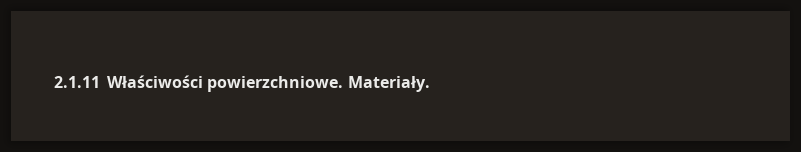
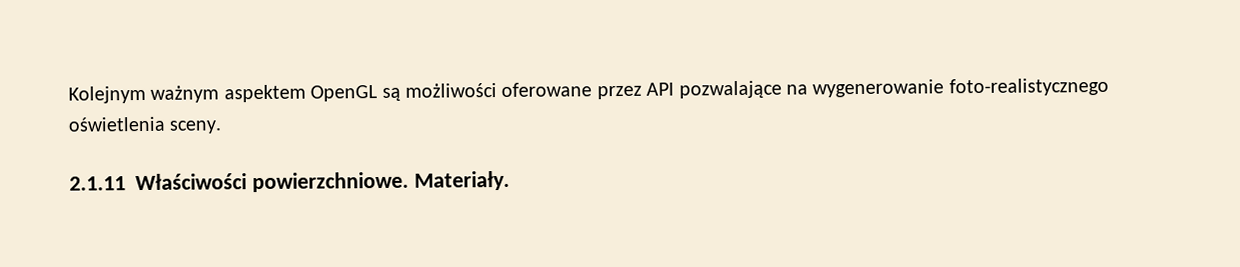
+ Kolejnym ważnym aspektem OpenGL są możliwości oferowane przez API pozwalające na wygenerowanie foto-realistycznego oświetlenia sceny.

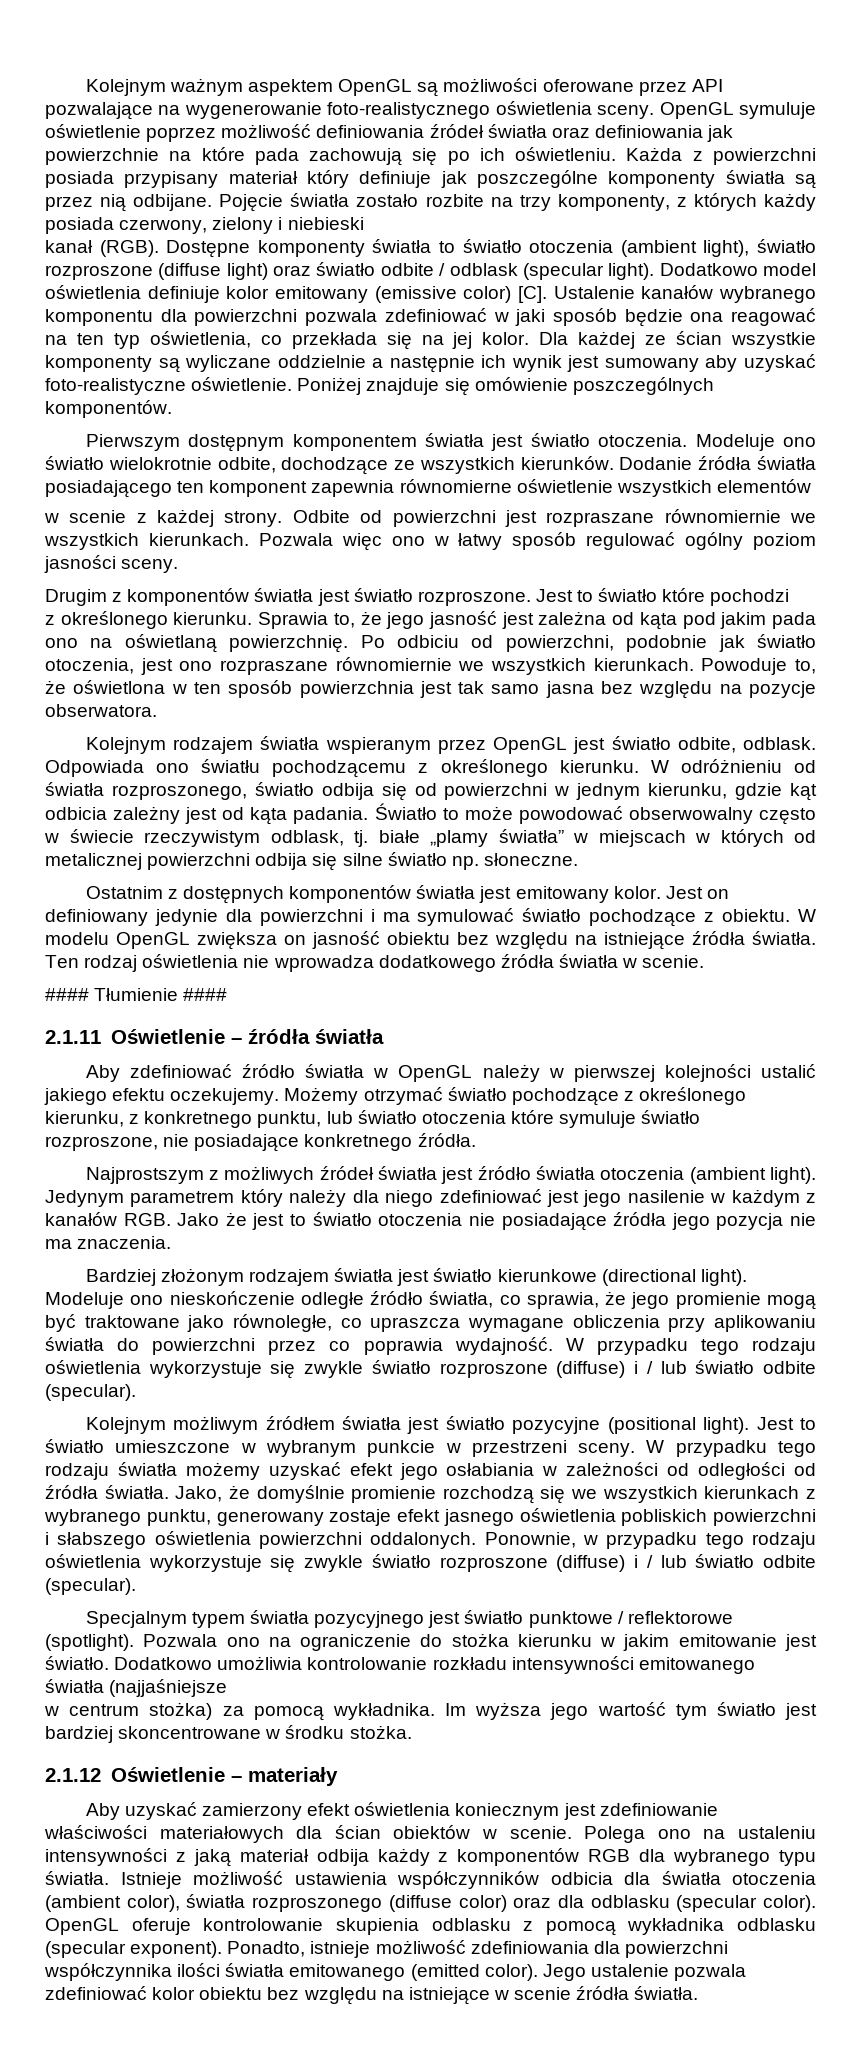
- Kolejnym ważnym aspektem OpenGL są możliwości oferowane przez API pozwalające na wygenerowanie foto-realistycznego oświetlenia sceny.
- 2.1.11 Właściwości powierzchniowe. Materiały.
+ Kolejnym ważnym aspektem OpenGL są możliwości oferowane przez API pozwalające na wygenerowanie foto-realistycznego oświetlenia sceny. OpenGL symuluje oświetlenie poprzez możliwość definiowania źródeł światła oraz definiowania jak powierzchnie na które pada zachowują się po ich oświetleniu. Każda z powierzchni posiada przypisany materiał który definiuje jak poszczególne komponenty światła są przez nią odbijane. Pojęcie światła zostało rozbite na trzy komponenty, z których każdy posiada czerwony, zielony i niebieski
+ kanał (RGB). Dostępne komponenty światła to światło otoczenia (ambient light), światło rozproszone (diffuse light) oraz światło odbite / odblask (specular light). Dodatkowo model oświetlenia definiuje kolor emitowany (emissive color) [C]. Ustalenie kanałów wybranego komponentu dla powierzchni pozwala zdefiniować w jaki sposób będzie ona reagować na ten typ oświetlenia, co przekłada się na jej kolor. Dla każdej ze ścian wszystkie komponenty są wyliczane oddzielnie a następnie ich wynik jest sumowany aby uzyskać foto-realistyczne oświetlenie. Poniżej znajduje się omówienie poszczególnych komponentów.
+ Pierwszym dostępnym komponentem światła jest światło otoczenia. Modeluje ono światło wielokrotnie odbite, dochodzące ze wszystkich kierunków. Dodanie źródła światła posiadającego ten komponent zapewnia równomierne oświetlenie wszystkich elementów
+ w scenie z każdej strony. Odbite od powierzchni jest rozpraszane równomiernie we wszystkich kierunkach. Pozwala więc ono w łatwy sposób regulować ogólny poziom jasności sceny.
+ Drugim z komponentów światła jest światło rozproszone. Jest to światło które pochodzi
+ z określonego kierunku. Sprawia to, że jego jasność jest zależna od kąta pod jakim pada ono na oświetlaną powierzchnię. Po odbiciu od powierzchni, podobnie jak światło otoczenia, jest ono rozpraszane równomiernie we wszystkich kierunkach. Powoduje to, że oświetlona w ten sposób powierzchnia jest tak samo jasna bez względu na pozycje obserwatora.
+ Kolejnym rodzajem światła wspieranym przez OpenGL jest światło odbite, odblask. Odpowiada ono światłu pochodzącemu z określonego kierunku. W odróżnieniu od światła rozproszonego, światło odbija się od powierzchni w jednym kierunku, gdzie kąt odbicia zależny jest od kąta padania. Światło to może powodować obserwowalny często w świecie rzeczywistym odblask, tj. białe „plamy światła” w miejscach w których od metalicznej powierzchni odbija się silne światło np. słoneczne.
+ Ostatnim z dostępnych komponentów światła jest emitowany kolor. Jest on definiowany jedynie dla powierzchni i ma symulować światło pochodzące z obiektu. W modelu OpenGL zwiększa on jasność obiektu bez względu na istniejące źródła światła. Ten rodzaj oświetlenia nie wprowadza dodatkowego źródła światła w scenie.
+ #### Tłumienie ####
+ 2.1.11 Oświetlenie – źródła światła
+ Aby zdefiniować źródło światła w OpenGL należy w pierwszej kolejności ustalić jakiego efektu oczekujemy. Możemy otrzymać światło pochodzące z określonego kierunku, z konkretnego punktu, lub światło otoczenia które symuluje światło rozproszone, nie posiadające konkretnego źródła.
+ Najprostszym z możliwych źródeł światła jest źródło światła otoczenia (ambient light). Jedynym parametrem który należy dla niego zdefiniować jest jego nasilenie w każdym z kanałów RGB. Jako że jest to światło otoczenia nie posiadające źródła jego pozycja nie ma znaczenia.
+ Bardziej złożonym rodzajem światła jest światło kierunkowe (directional light). Modeluje ono nieskończenie odległe źródło światła, co sprawia, że jego promienie mogą być traktowane jako równoległe, co upraszcza wymagane obliczenia przy aplikowaniu światła do powierzchni przez co poprawia wydajność. W przypadku tego rodzaju oświetlenia wykorzystuje się zwykle światło rozproszone (diffuse) i / lub światło odbite (specular).
+ Kolejnym możliwym źródłem światła jest światło pozycyjne (positional light). Jest to światło umieszczone w wybranym punkcie w przestrzeni sceny. W przypadku tego rodzaju światła możemy uzyskać efekt jego osłabiania w zależności od odległości od źródła światła. Jako, że domyślnie promienie rozchodzą się we wszystkich kierunkach z wybranego punktu, generowany zostaje efekt jasnego oświetlenia pobliskich powierzchni i słabszego oświetlenia powierzchni oddalonych. Ponownie, w przypadku tego rodzaju oświetlenia wykorzystuje się zwykle światło rozproszone (diffuse) i / lub światło odbite (specular).
+ Specjalnym typem światła pozycyjnego jest światło punktowe / reflektorowe (spotlight). Pozwala ono na ograniczenie do stożka kierunku w jakim emitowanie jest światło. Dodatkowo umożliwia kontrolowanie rozkładu intensywności emitowanego światła (najjaśniejsze
+ w centrum stożka) za pomocą wykładnika. Im wyższa jego wartość tym światło jest bardziej skoncentrowane w środku stożka.
+ 2.1.12 Oświetlenie – materiały
+ Aby uzyskać zamierzony efekt oświetlenia koniecznym jest zdefiniowanie właściwości materiałowych dla ścian obiektów w scenie. Polega ono na ustaleniu intensywności z jaką materiał odbija każdy z komponentów RGB dla wybranego typu światła. Istnieje możliwość ustawienia współczynników odbicia dla światła otoczenia (ambient color), światła rozproszonego (diffuse color) oraz dla odblasku (specular color). OpenGL oferuje kontrolowanie skupienia odblasku z pomocą wykładnika odblasku (specular exponent). Ponadto, istnieje możliwość zdefiniowania dla powierzchni współczynnika ilości światła emitowanego (emitted color). Jego ustalenie pozwala zdefiniować kolor obiektu bez względu na istniejące w scenie źródła światła.

